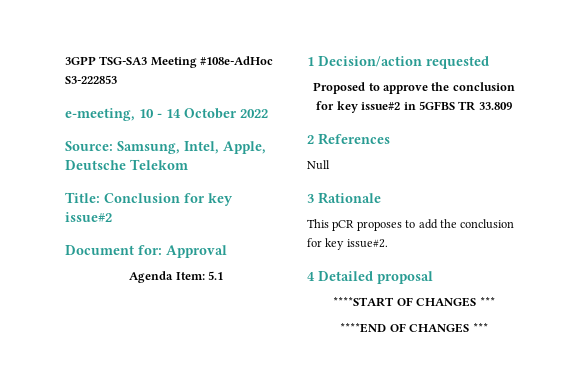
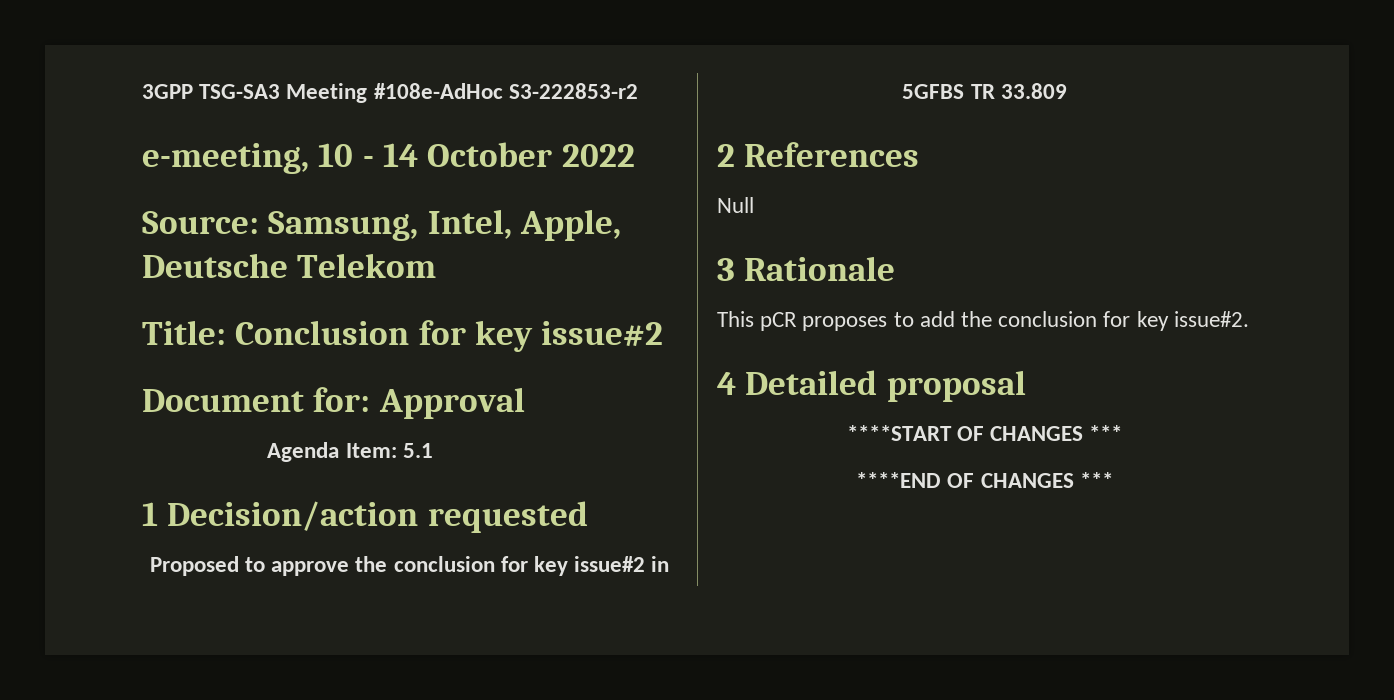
- 3GPP TSG-SA3 Meeting #108e-AdHoc S3-222853
+ 3GPP TSG-SA3 Meeting #108e-AdHoc S3-222853-r2

